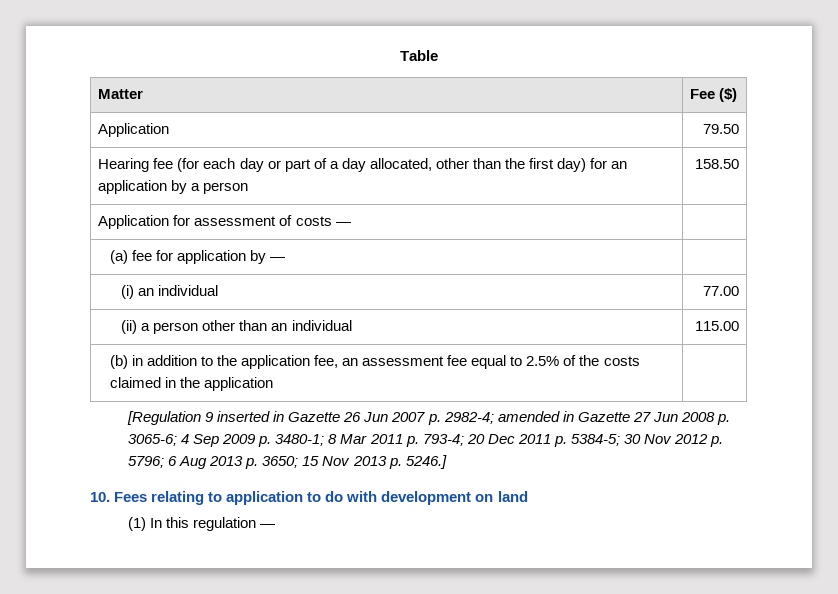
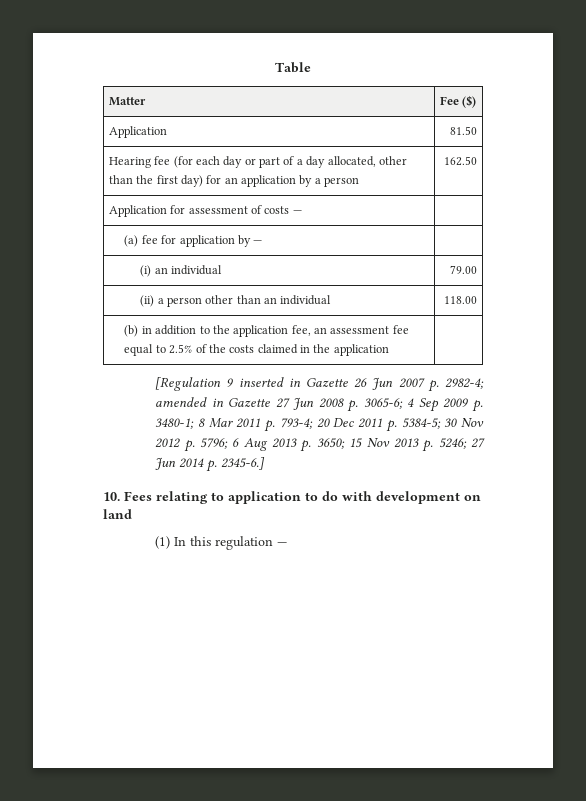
- Application | 79.50
+ Application | 81.50
- Hearing fee (for each day or part of a day allocated, other than the first day) for an application by a person | 158.50
+ Hearing fee (for each day or part of a day allocated, other than the first day) for an application by a person | 162.50
- (i) an individual | 77.00
+ (i) an individual | 79.00
- (ii) a person other than an individual | 115.00
+ (ii) a person other than an individual | 118.00
- [Regulation 9 inserted in Gazette 26 Jun 2007 p. 2982-4; amended in Gazette 27 Jun 2008 p. 3065-6; 4 Sep 2009 p. 3480-1; 8 Mar 2011 p. 793-4; 20 Dec 2011 p. 5384-5; 30 Nov 2012 p. 5796; 6 Aug 2013 p. 3650; 15 Nov 2013 p. 5246.]
+ [Regulation 9 inserted in Gazette 26 Jun 2007 p. 2982-4; amended in Gazette 27 Jun 2008 p. 3065-6; 4 Sep 2009 p. 3480-1; 8 Mar 2011 p. 793-4; 20 Dec 2011 p. 5384-5; 30 Nov 2012 p. 5796; 6 Aug 2013 p. 3650; 15 Nov 2013 p. 5246; 27 Jun 2014 p. 2345-6.]

